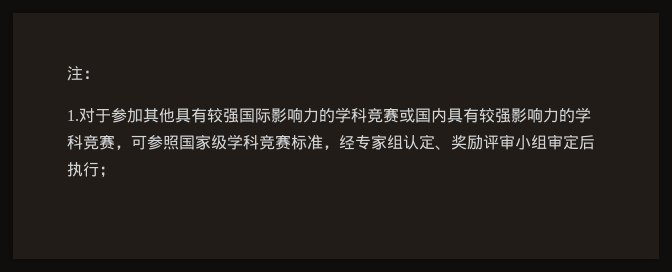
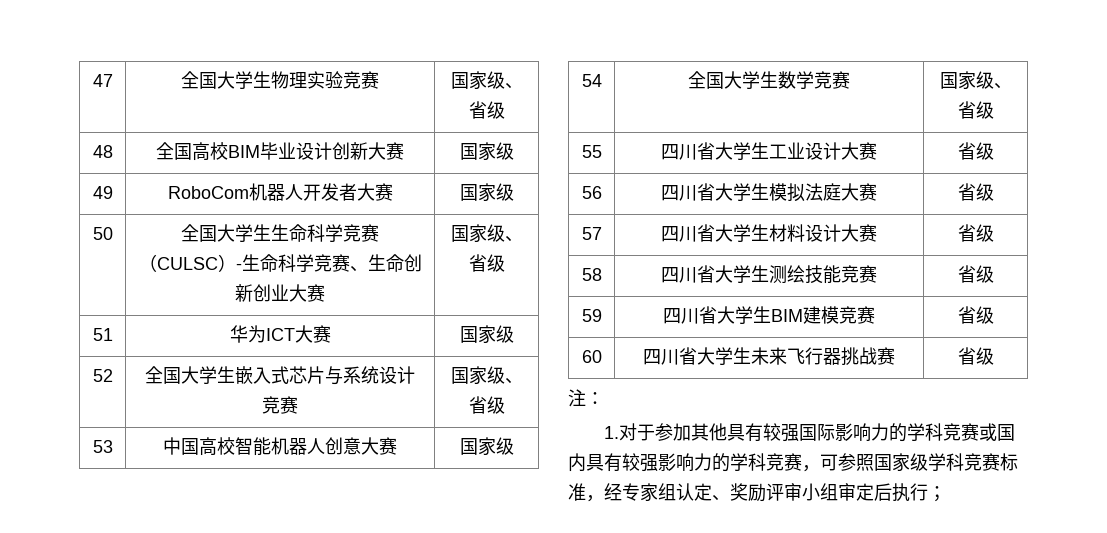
+ 47 | 全国大学生物理实验竞赛 | 国家级、省级
+ 48 | 全国高校BIM毕业设计创新大赛 | 国家级
+ 49 | RoboCom机器人开发者大赛 | 国家级
+ 50 | 全国大学生生命科学竞赛（CULSC）-生命科学竞赛、生命创新创业大赛 | 国家级、省级
+ 51 | 华为ICT大赛 | 国家级
+ 52 | 全国大学生嵌入式芯片与系统设计竞赛 | 国家级、省级
+ 53 | 中国高校智能机器人创意大赛 | 国家级
+ 54 | 全国大学生数学竞赛 | 国家级、省级
+ 55 | 四川省大学生工业设计大赛 | 省级
+ 56 | 四川省大学生模拟法庭大赛 | 省级
+ 57 | 四川省大学生材料设计大赛 | 省级
+ 58 | 四川省大学生测绘技能竞赛 | 省级
+ 59 | 四川省大学生BIM建模竞赛 | 省级
+ 60 | 四川省大学生未来飞行器挑战赛 | 省级

